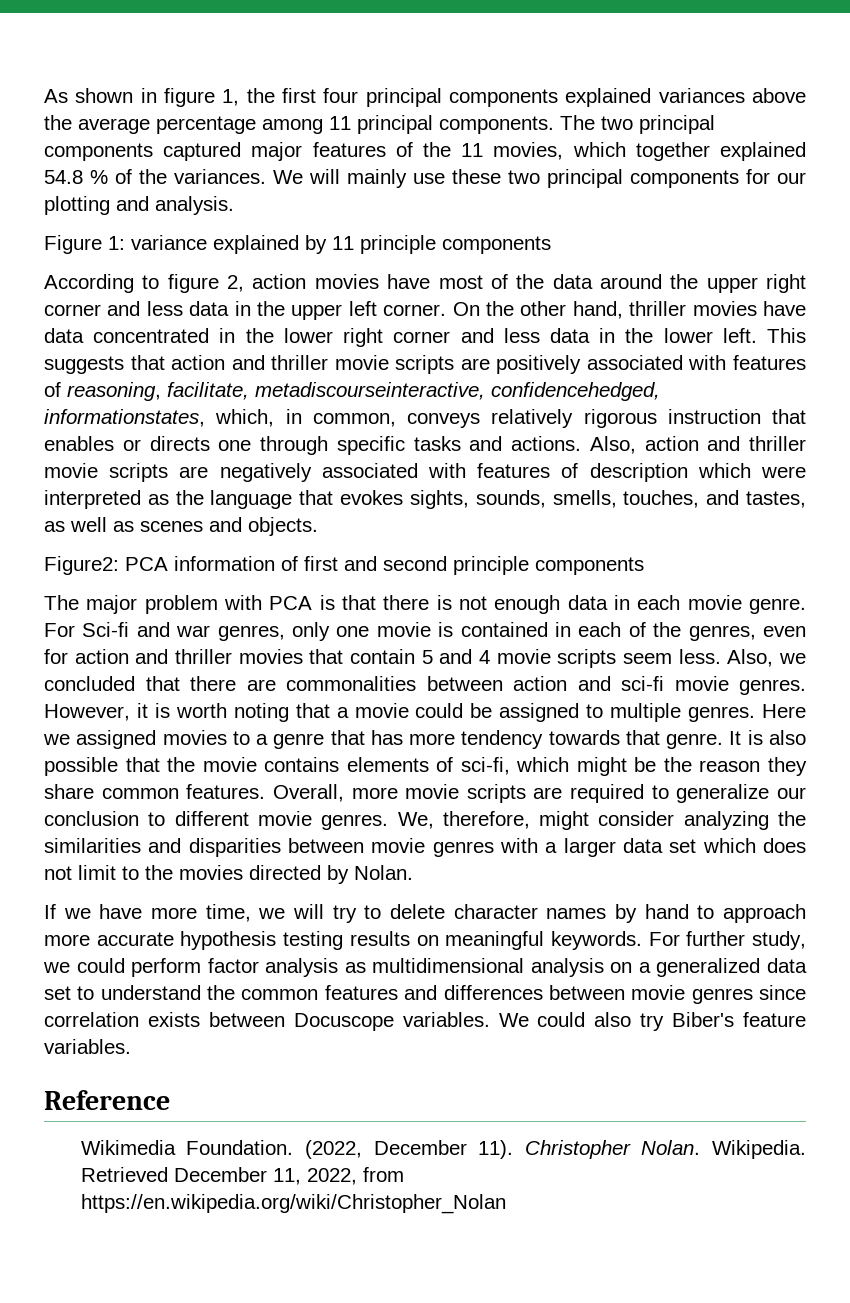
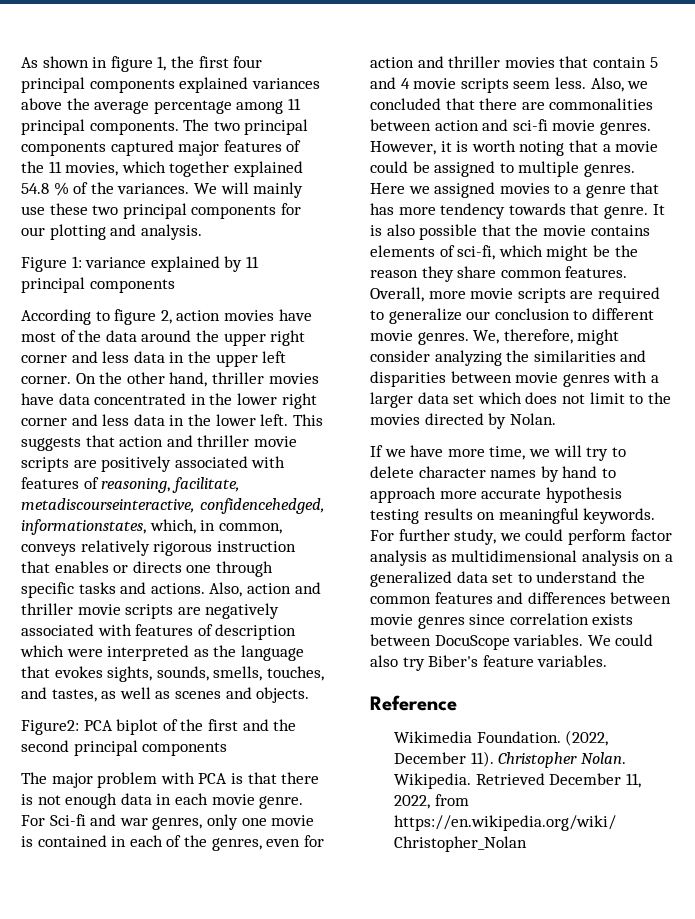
- Figure 1: variance explained by 11 principle components
+ Figure 1: variance explained by 11 principal components
- Figure2: PCA information of first and second principle components
+ Figure2: PCA biplot of the first and the second principal components
- For further study, we could perform factor analysis as multidimensional analysis on a generalized data set to understand the common features and differences between movie genres since correlation exists between Docuscope variables.
+ For further study, we could perform factor analysis as multidimensional analysis on a generalized data set to understand the common features and differences between movie genres since correlation exists between DocuScope variables.

